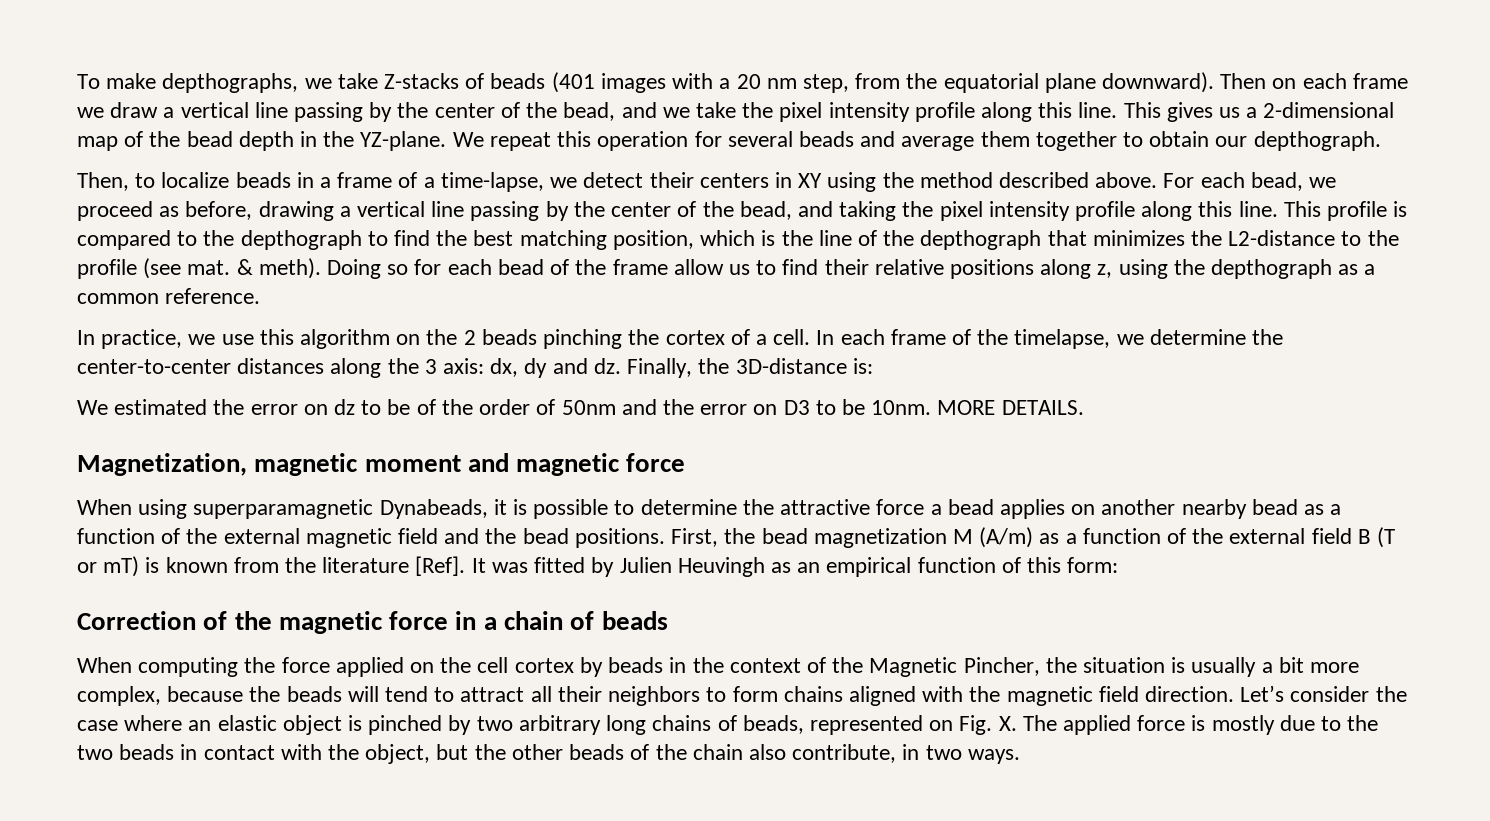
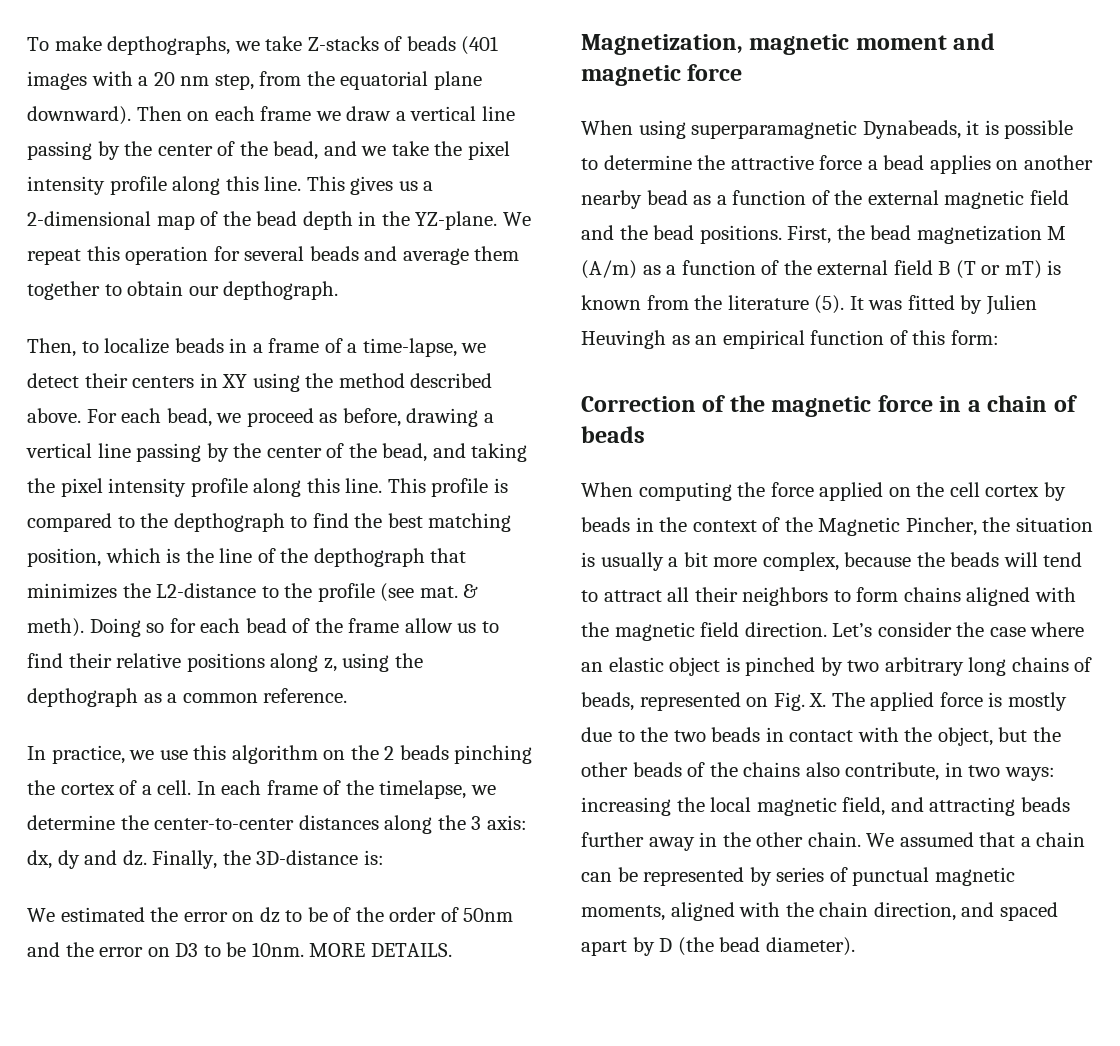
- First, the bead magnetization M (A/m) as a function of the external field B (T or mT) is known from the literature [Ref].
+ First, the bead magnetization M (A/m) as a function of the external field B (T or mT) is known from the literature (5).
- Let’s consider the case where an elastic object is pinched by two arbitrary long chains of beads, represented on Fig. X. The applied force is mostly due to the two beads in contact with the object, but the other beads of the chain also contribute, in two ways.
+ Let’s consider the case where an elastic object is pinched by two arbitrary long chains of beads, represented on Fig. X. The applied force is mostly due to the two beads in contact with the object, but the other beads of the chains also contribute, in two ways: increasing the local magnetic field, and attracting beads further away in the other chain. We assumed that a chain can be represented by series of punctual magnetic moments, aligned with the chain direction, and spaced apart by D (the bead diameter).

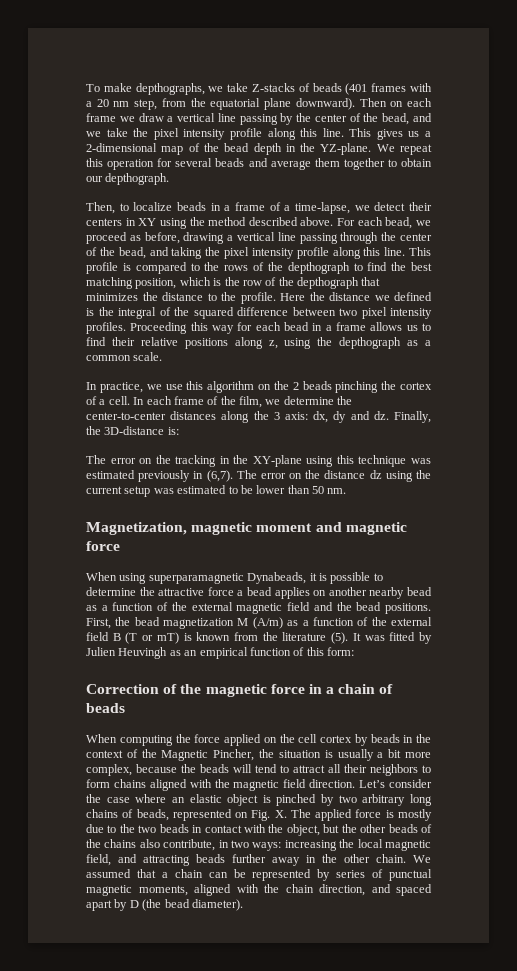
- To make depthographs, we take Z-stacks of beads (401 images with a 20 nm step, from the equatorial plane downward).
+ To make depthographs, we take Z-stacks of beads (401 frames with a 20 nm step, from the equatorial plane downward).
- For each bead, we proceed as before, drawing a vertical line passing by the center of the bead, and taking the pixel intensity profile along this line.
+ For each bead, we proceed as before, drawing a vertical line passing through the center of the bead, and taking the pixel intensity profile along this line.
- This profile is compared to the depthograph to find the best matching position, which is the line of the depthograph that minimizes the L2-distance to the profile (see mat. & meth). Doing so for each bead of the frame allow us to find their relative positions along z, using the depthograph as a common reference.
+ This profile is compared to the rows of the depthograph to find the best matching position, which is the row of the depthograph that minimizes the distance to the profile. Here the distance we defined is the integral of the squared difference between two pixel intensity profiles. Proceeding this way for each bead in a frame allows us to find their relative positions along z, using the depthograph as a common scale.
- In each frame of the timelapse, we determine the center-to-center distances along the 3 axis: dx, dy and dz.
+ In each frame of the film, we determine the center-to-center distances along the 3 axis: dx, dy and dz.
- We estimated the error on dz to be of the order of 50nm and the error on D3 to be 10nm. MORE DETAILS.
+ The error on the tracking in the XY-plane using this technique was estimated previously in (6,7). The error on the distance dz using the current setup was estimated to be lower than 50 nm.

